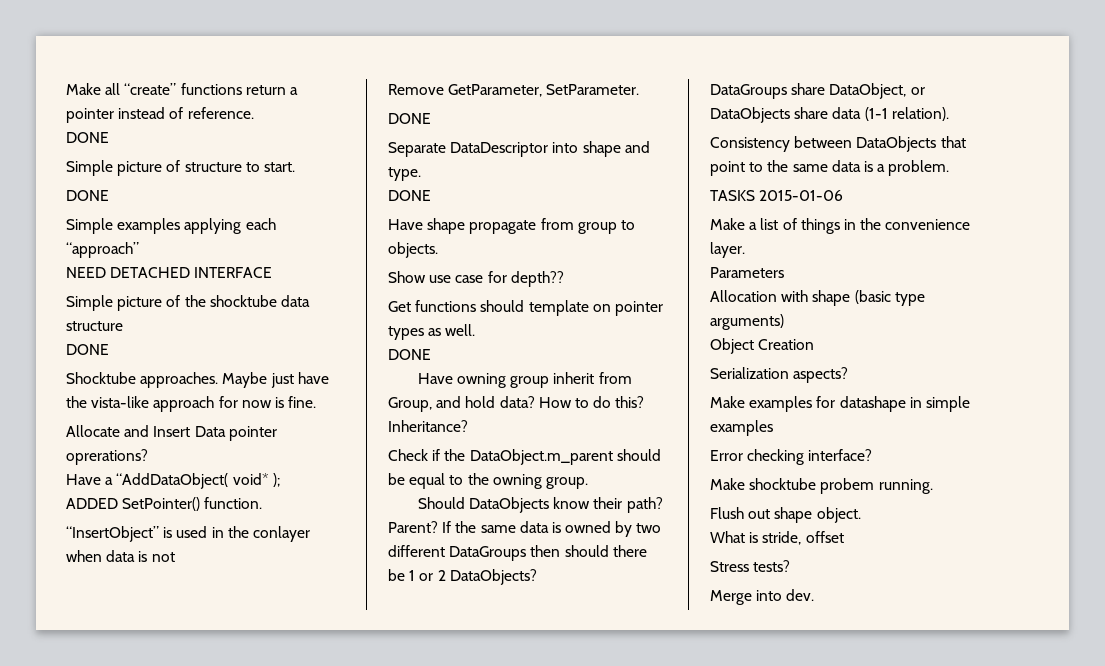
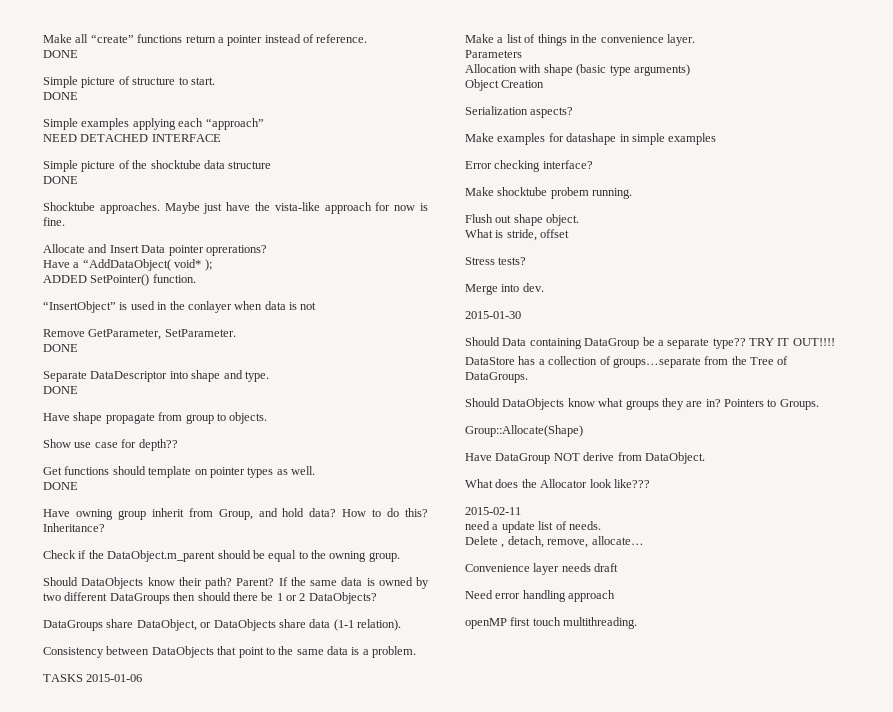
+ 2015-01-30
+ Should Data containing DataGroup be a separate type?? TRY IT OUT!!!!
+ DataStore has a collection of groups…separate from the Tree of DataGroups.
+ Should DataObjects know what groups they are in? Pointers to Groups.
+ Group::Allocate(Shape)
+ Have DataGroup NOT derive from DataObject.
+ What does the Allocator look like???
+ 2015-02-11
+ need a update list of needs.
+ Delete , detach, remove, allocate…
+ Convenience layer needs draft
+ Need error handling approach
+ openMP first touch multithreading.

